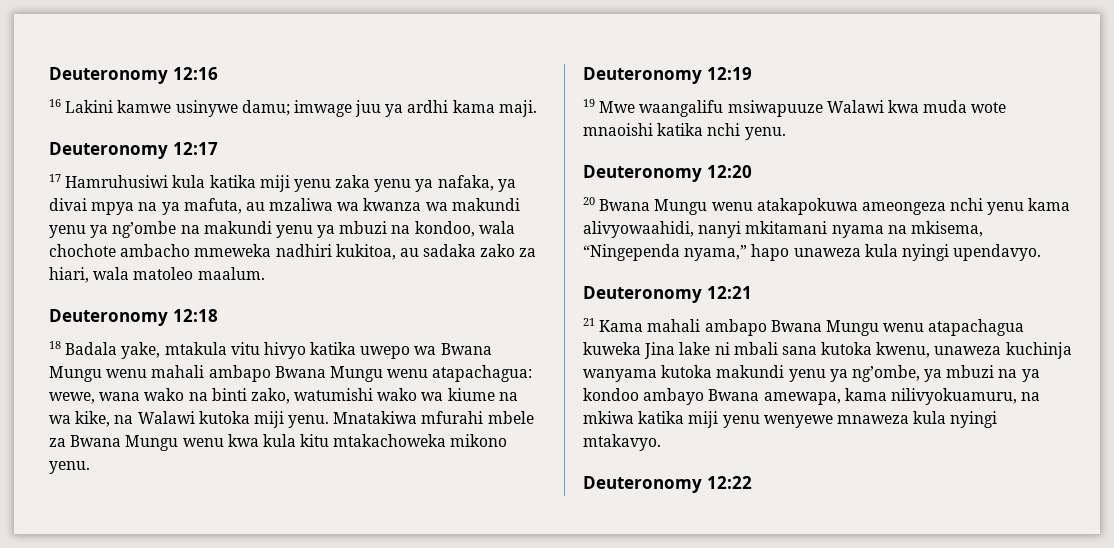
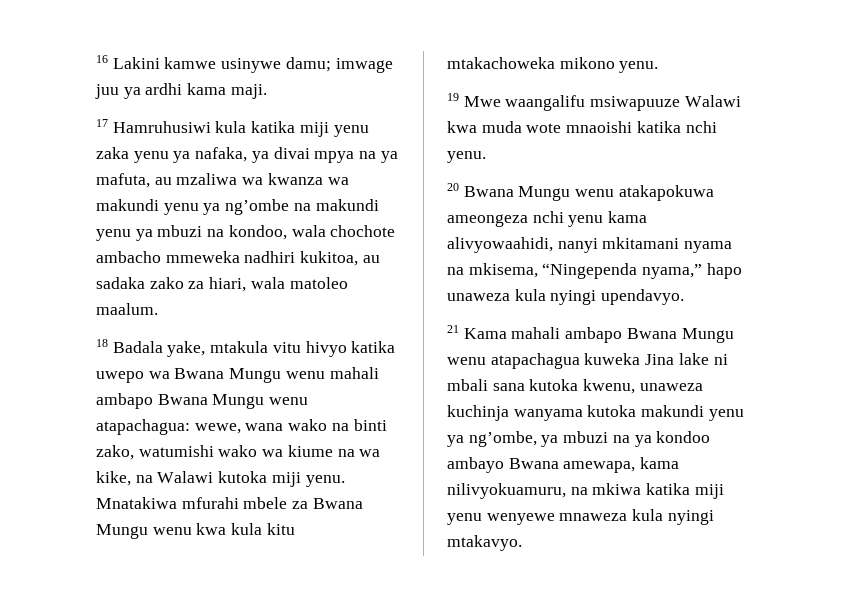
- Deuteronomy 12:16
- Deuteronomy 12:17
- Deuteronomy 12:18
- Deuteronomy 12:19
- Deuteronomy 12:20
- Deuteronomy 12:21
- Deuteronomy 12:22

